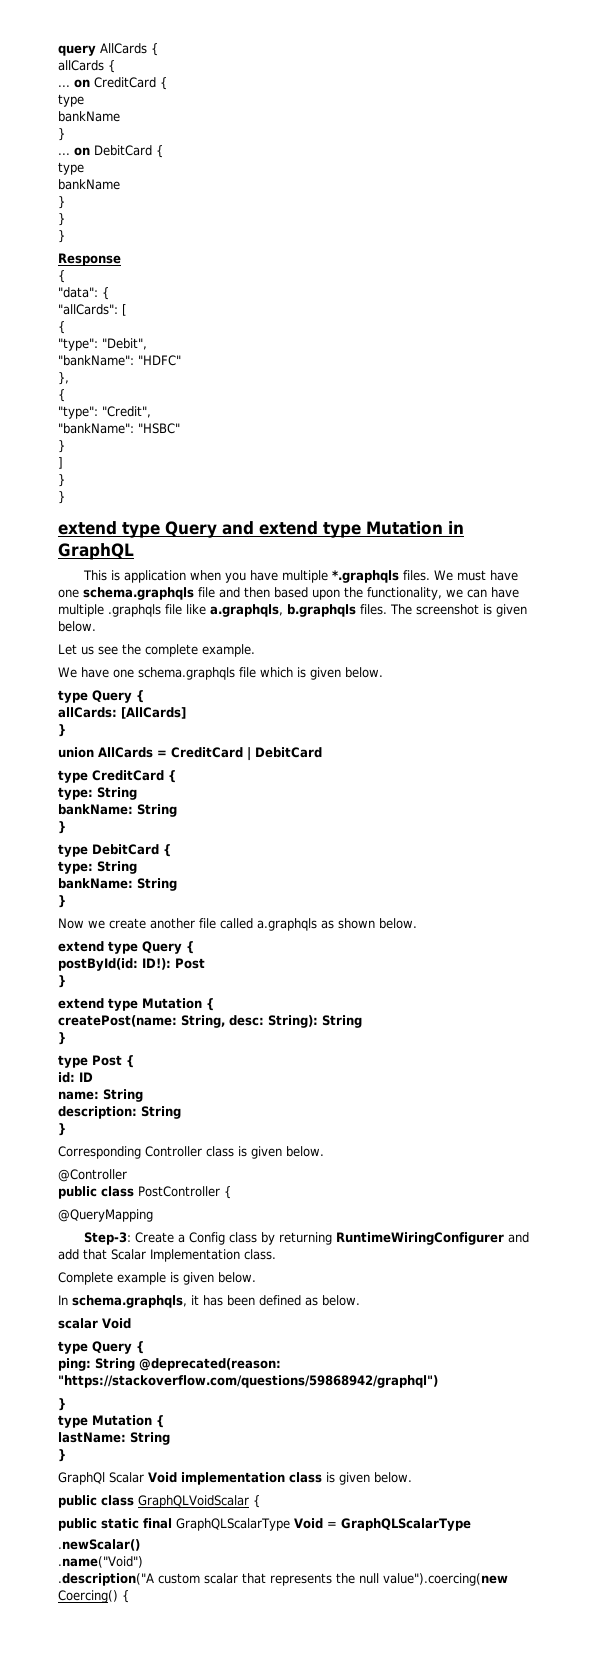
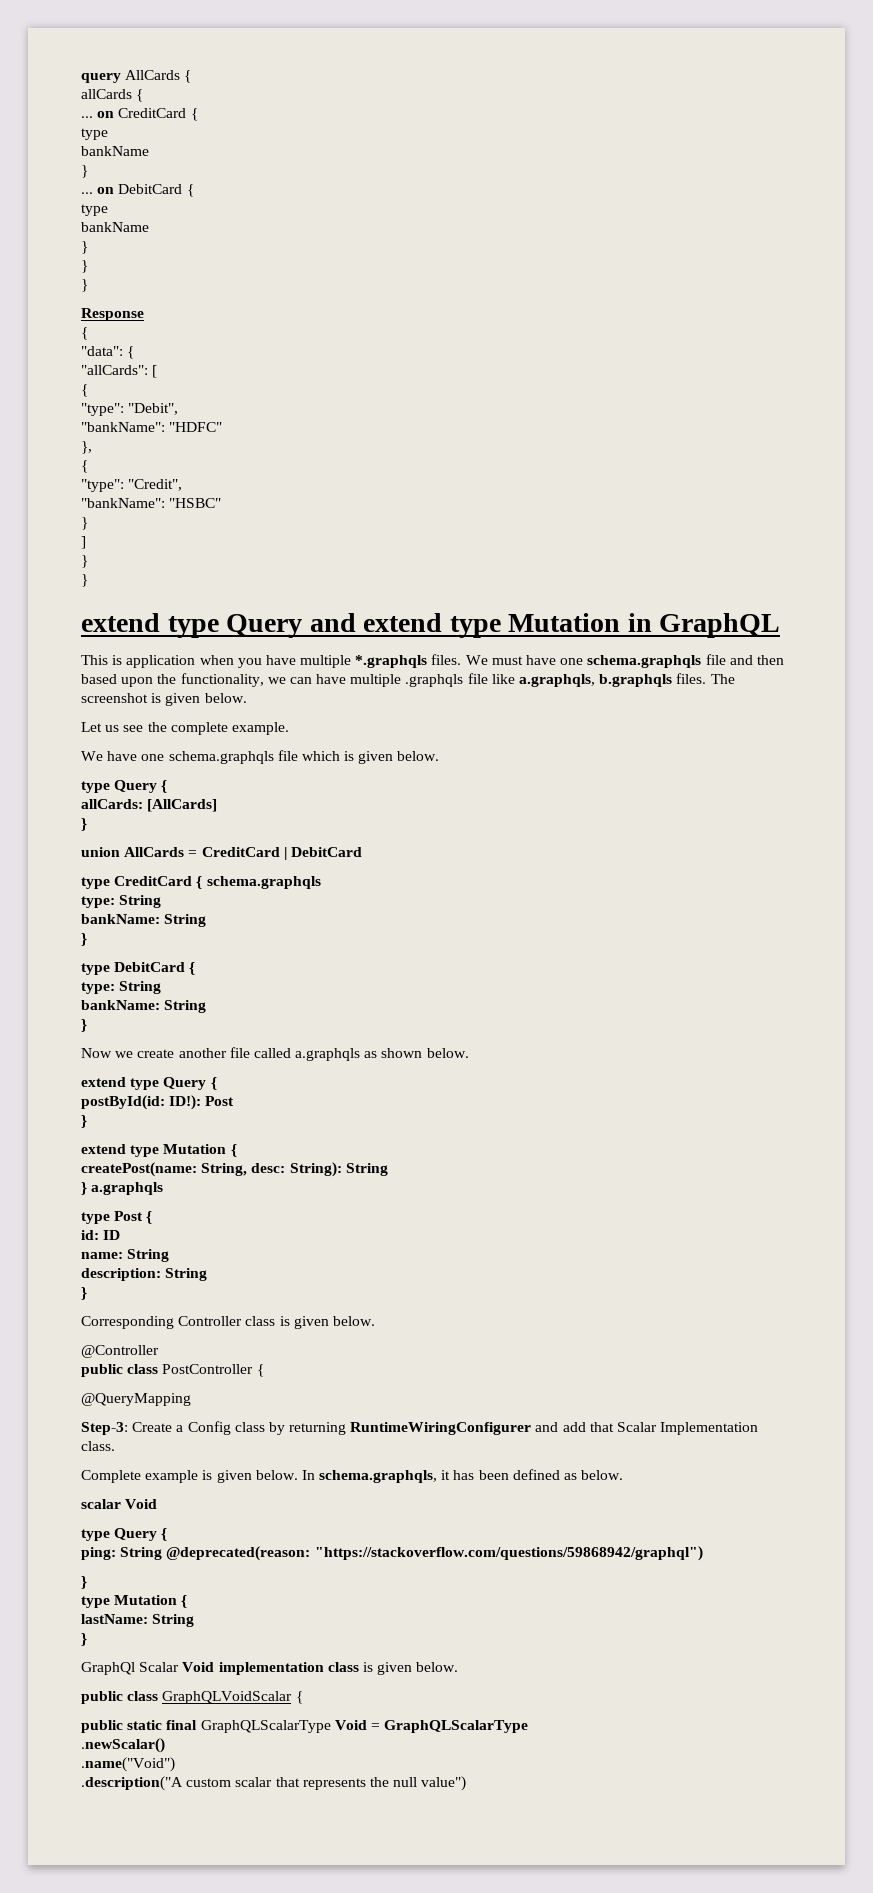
- type CreditCard {
+ type CreditCard { schema.graphqls
  createPost(name: String, desc: String): String
- }
+ } a.graphqls
- Complete example is given below.
- In schema.graphqls, it has been defined as below.
+ Complete example is given below. In schema.graphqls, it has been defined as below.
- .description("A custom scalar that represents the null value").coercing(new Coercing() {
+ .description("A custom scalar that represents the null value")

